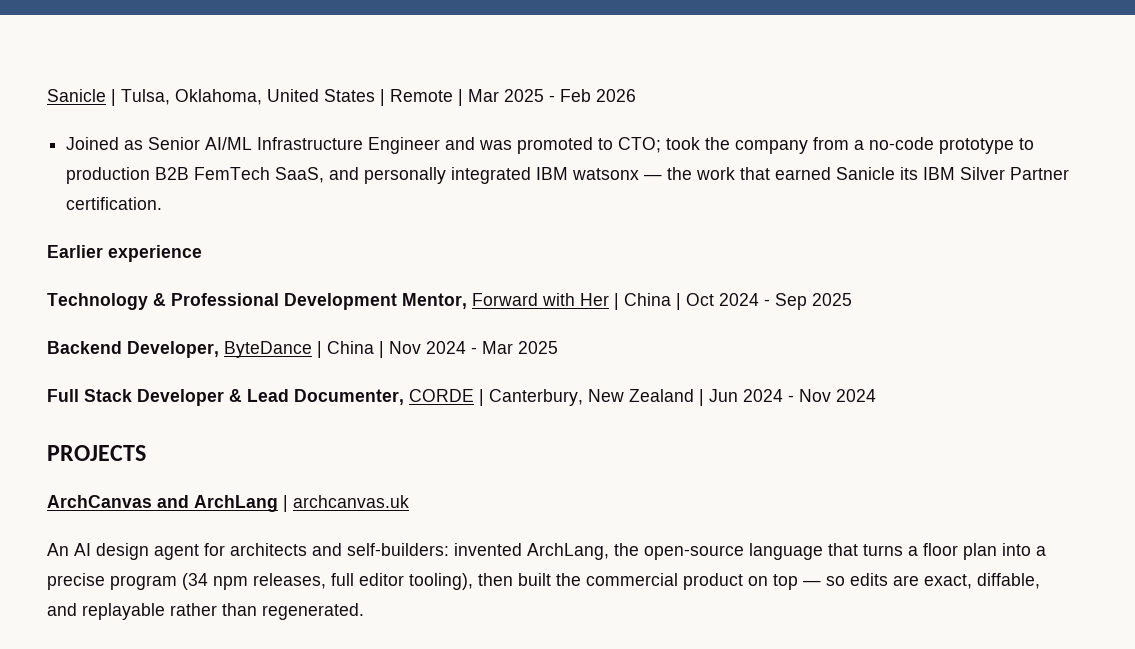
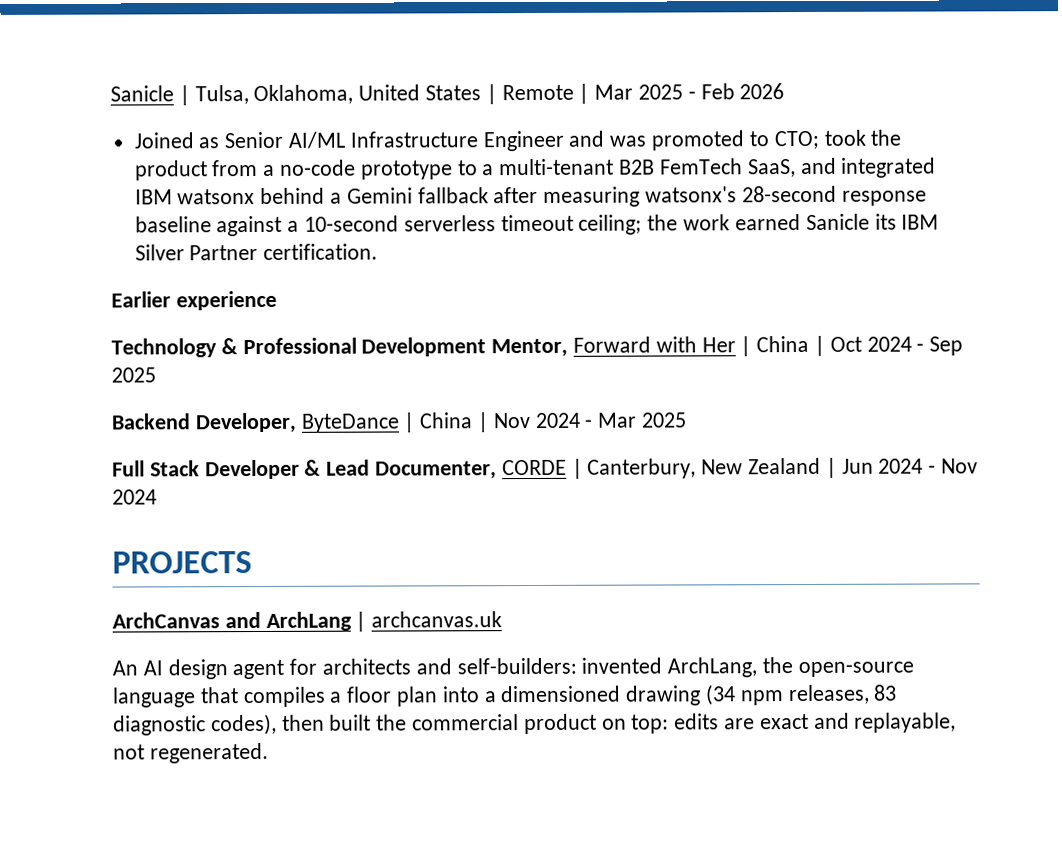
- Joined as Senior AI/ML Infrastructure Engineer and was promoted to CTO; took the company from a no-code prototype to production B2B FemTech SaaS, and personally integrated IBM watsonx — the work that earned Sanicle its IBM Silver Partner certification.
+ Joined as Senior AI/ML Infrastructure Engineer and was promoted to CTO; took the product from a no-code prototype to a multi-tenant B2B FemTech SaaS, and integrated IBM watsonx behind a Gemini fallback after measuring watsonx's 28-second response baseline against a 10-second serverless timeout ceiling; the work earned Sanicle its IBM Silver Partner certification.
- An AI design agent for architects and self-builders: invented ArchLang, the open-source language that turns a floor plan into a precise program (34 npm releases, full editor tooling), then built the commercial product on top — so edits are exact, diffable, and replayable rather than regenerated.
+ An AI design agent for architects and self-builders: invented ArchLang, the open-source language that compiles a floor plan into a dimensioned drawing (34 npm releases, 83 diagnostic codes), then built the commercial product on top: edits are exact and replayable, not regenerated.

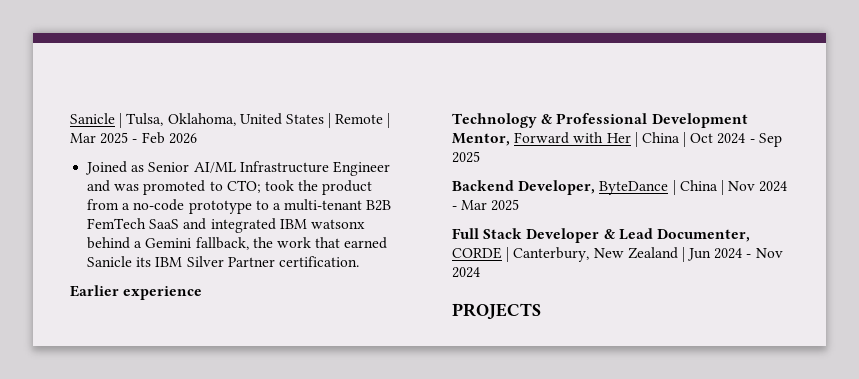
- Joined as Senior AI/ML Infrastructure Engineer and was promoted to CTO; took the product from a no-code prototype to a multi-tenant B2B FemTech SaaS, and integrated IBM watsonx behind a Gemini fallback after measuring watsonx's 28-second response baseline against a 10-second serverless timeout ceiling; the work earned Sanicle its IBM Silver Partner certification.
+ Joined as Senior AI/ML Infrastructure Engineer and was promoted to CTO; took the product from a no-code prototype to a multi-tenant B2B FemTech SaaS and integrated IBM watsonx behind a Gemini fallback, the work that earned Sanicle its IBM Silver Partner certification.
- ArchCanvas and ArchLang | archcanvas.uk
- An AI design agent for architects and self-builders: invented ArchLang, the open-source language that compiles a floor plan into a dimensioned drawing (34 npm releases, 83 diagnostic codes), then built the commercial product on top: edits are exact and replayable, not regenerated.

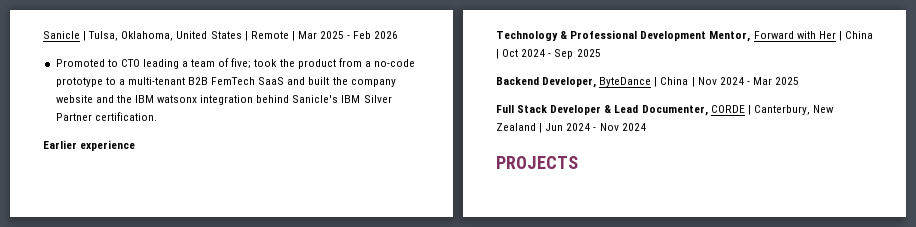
- Joined as Senior AI/ML Infrastructure Engineer and was promoted to CTO; took the product from a no-code prototype to a multi-tenant B2B FemTech SaaS and integrated IBM watsonx behind a Gemini fallback, the work that earned Sanicle its IBM Silver Partner certification.
+ Promoted to CTO leading a team of five; took the product from a no-code prototype to a multi-tenant B2B FemTech SaaS and built the company website and the IBM watsonx integration behind Sanicle's IBM Silver Partner certification.

